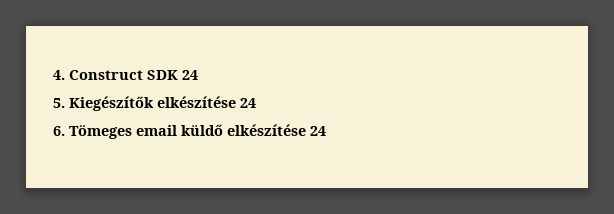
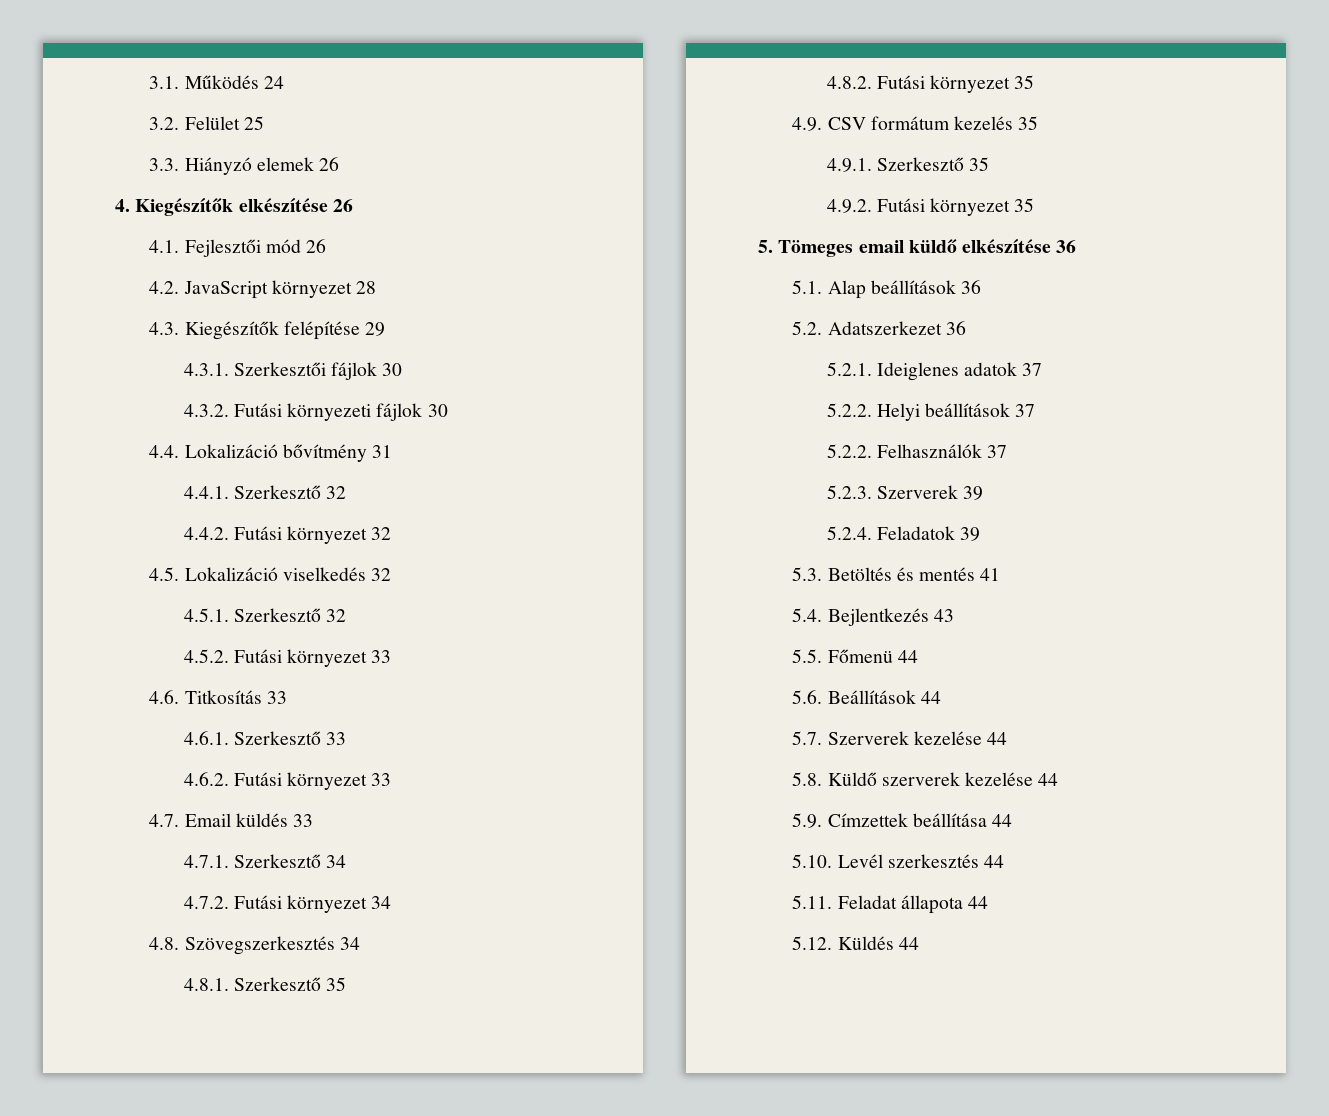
- 4. Construct SDK 24
- 5. Kiegészítők elkészítése 24
- 6. Tömeges email küldő elkészítése 24
+ 3.1. Működés 24
+ 3.2. Felület 25
+ 3.3. Hiányzó elemek 26
+ 4. Kiegészítők elkészítése 26
+ 4.1. Fejlesztői mód 26
+ 4.2. JavaScript környezet 28
+ 4.3. Kiegészítők felépítése 29
+ 4.3.1. Szerkesztői fájlok 30
+ 4.3.2. Futási környezeti fájlok 30
+ 4.4. Lokalizáció bővítmény 31
+ 4.4.1. Szerkesztő 32
+ 4.4.2. Futási környezet 32
+ 4.5. Lokalizáció viselkedés 32
+ 4.5.1. Szerkesztő 32
+ 4.5.2. Futási környezet 33
+ 4.6. Titkosítás 33
+ 4.6.1. Szerkesztő 33
+ 4.6.2. Futási környezet 33
+ 4.7. Email küldés 33
+ 4.7.1. Szerkesztő 34
+ 4.7.2. Futási környezet 34
+ 4.8. Szövegszerkesztés 34
+ 4.8.1. Szerkesztő 35
+ 4.8.2. Futási környezet 35
+ 4.9. CSV formátum kezelés 35
+ 4.9.1. Szerkesztő 35
+ 4.9.2. Futási környezet 35
+ 5. Tömeges email küldő elkészítése 36
+ 5.1. Alap beállítások 36
+ 5.2. Adatszerkezet 36
+ 5.2.1. Ideiglenes adatok 37
+ 5.2.2. Helyi beállítások 37
+ 5.2.2. Felhasználók 37
+ 5.2.3. Szerverek 39
+ 5.2.4. Feladatok 39
+ 5.3. Betöltés és mentés 41
+ 5.4. Bejlentkezés 43
+ 5.5. Főmenü 44
+ 5.6. Beállítások 44
+ 5.7. Szerverek kezelése 44
+ 5.8. Küldő szerverek kezelése 44
+ 5.9. Címzettek beállítása 44
+ 5.10. Levél szerkesztés 44
+ 5.11. Feladat állapota 44
+ 5.12. Küldés 44

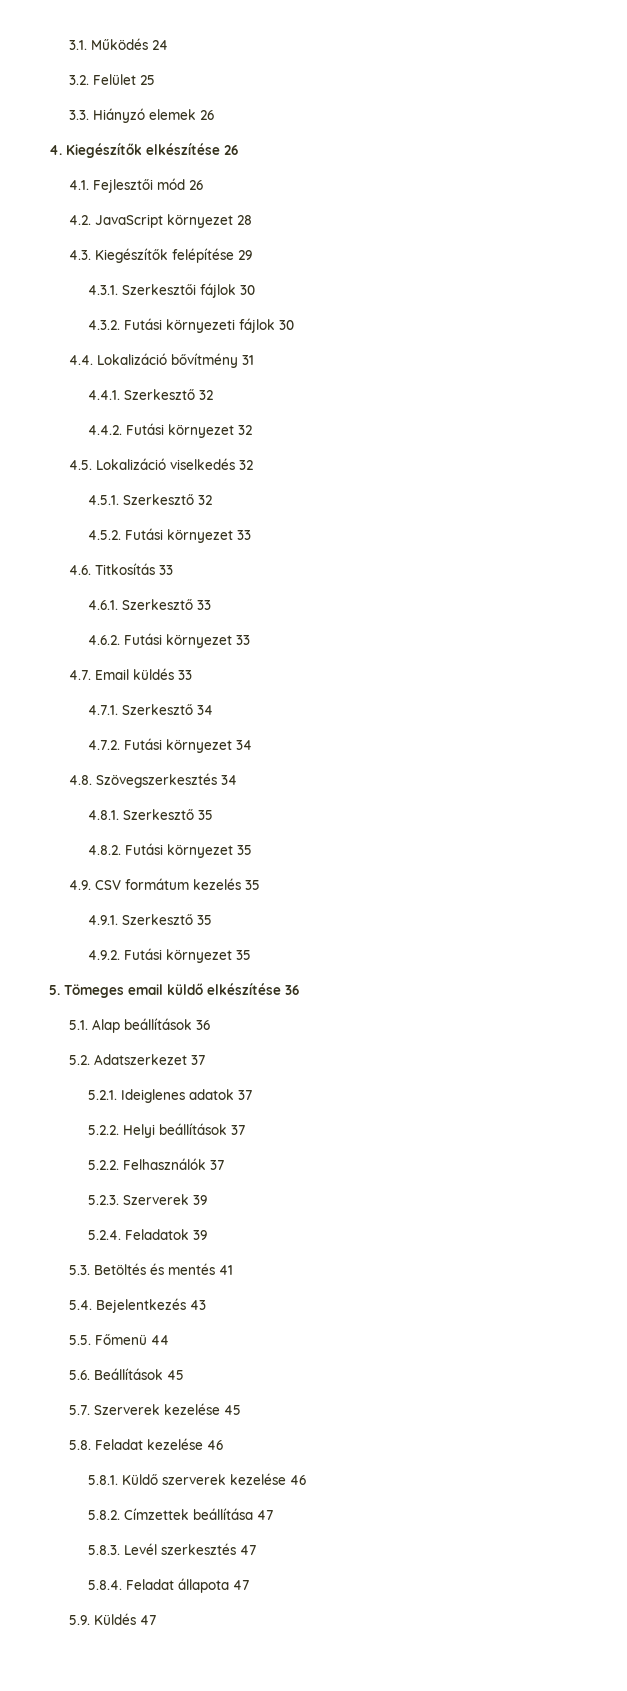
- 5.2. Adatszerkezet 36
+ 5.2. Adatszerkezet 37
- 5.4. Bejlentkezés 43
+ 5.4. Bejelentkezés 43
- 5.6. Beállítások 44
+ 5.6. Beállítások 45
- 5.7. Szerverek kezelése 44
+ 5.7. Szerverek kezelése 45
- 5.8. Küldő szerverek kezelése 44
- 5.9. Címzettek beállítása 44
- 5.10. Levél szerkesztés 44
- 5.11. Feladat állapota 44
- 5.12. Küldés 44
+ 5.8. Feladat kezelése 46
+ 5.8.1. Küldő szerverek kezelése 46
+ 5.8.2. Címzettek beállítása 47
+ 5.8.3. Levél szerkesztés 47
+ 5.8.4. Feladat állapota 47
+ 5.9. Küldés 47

